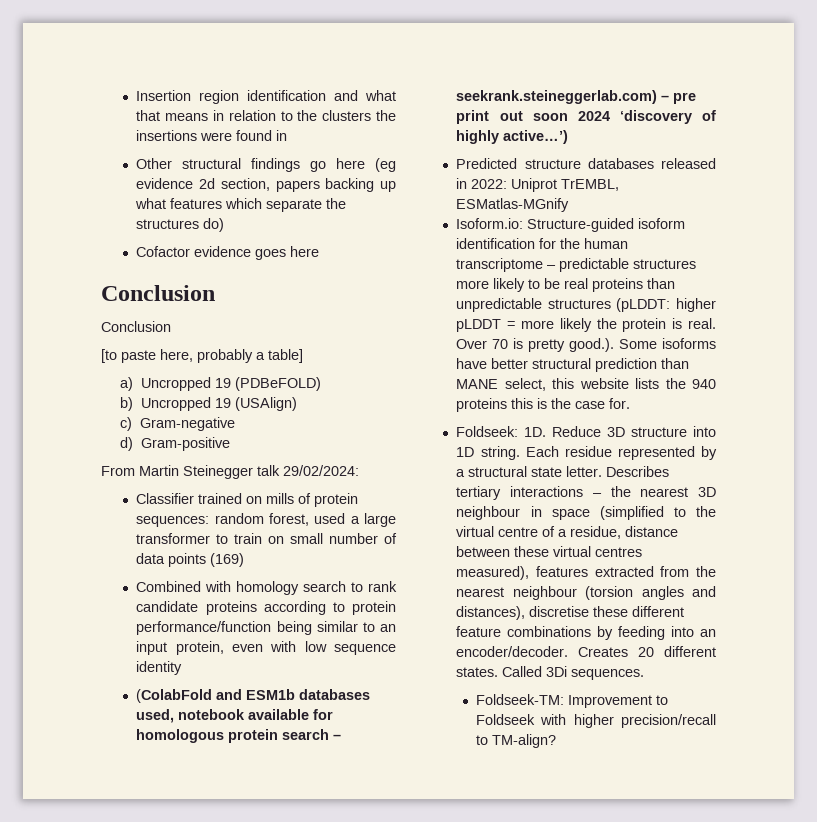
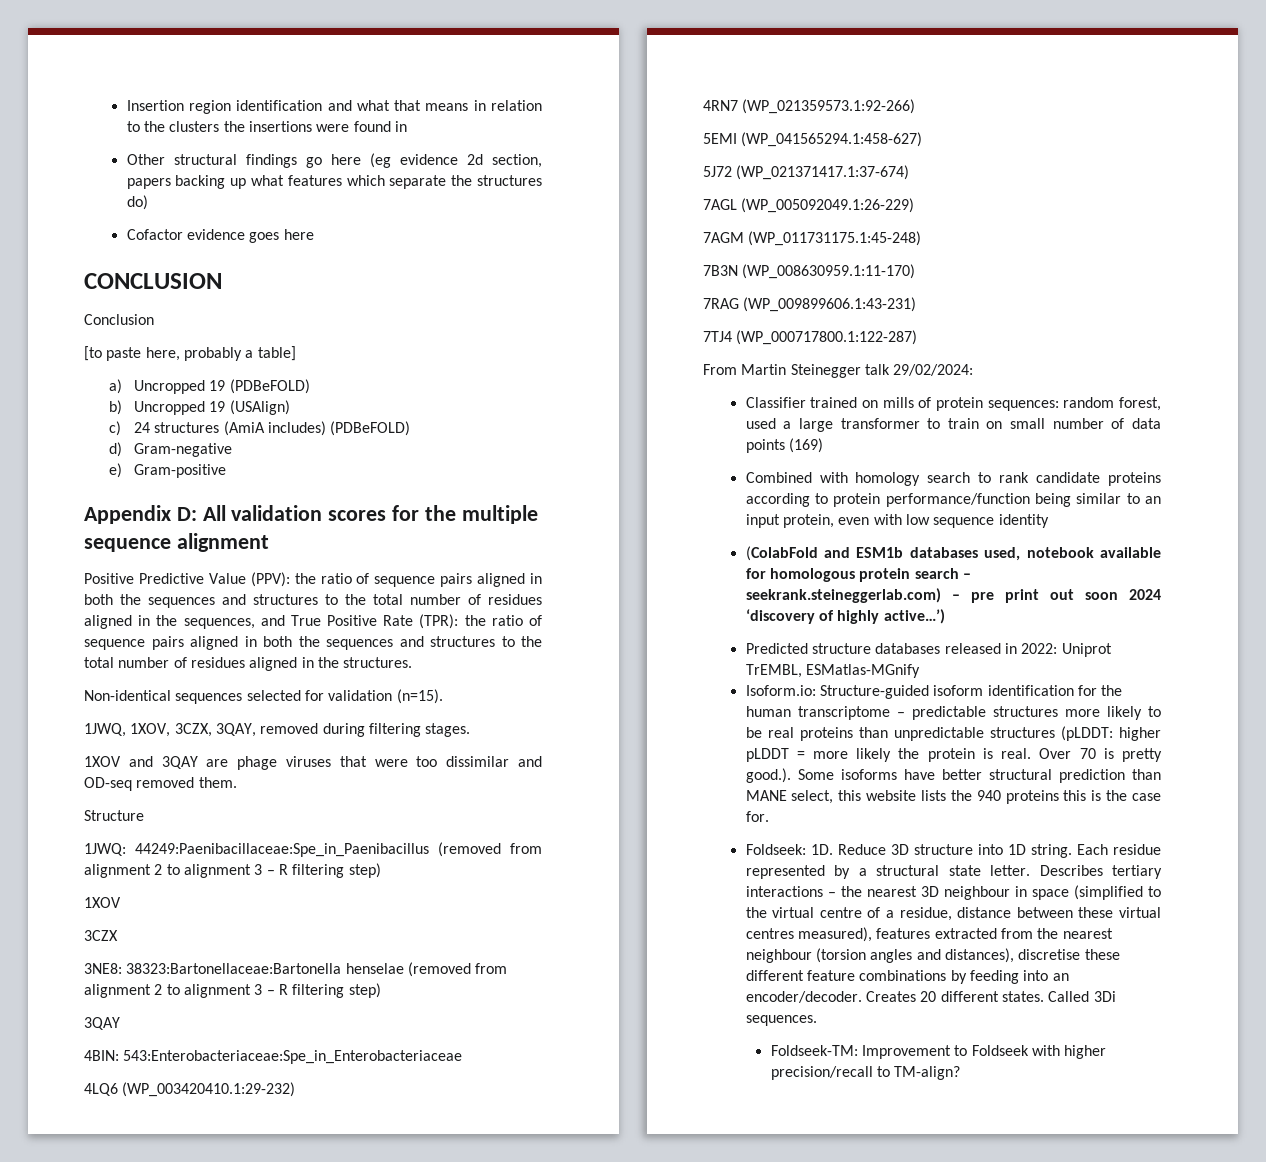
  Cofactor evidence goes here
- Conclusion
+ CONCLUSION
- c) Gram-negative
+ c) 24 structures (AmiA includes) (PDBeFOLD)
+ d) Gram-negative
- d) Gram-positive
+ e) Gram-positive
+ Appendix D: All validation scores for the multiple sequence alignment
+ Positive Predictive Value (PPV): the ratio of sequence pairs aligned in both the sequences and structures to the total number of residues aligned in the sequences, and True Positive Rate (TPR): the ratio of sequence pairs aligned in both the sequences and structures to the total number of residues aligned in the structures.
+ Non-identical sequences selected for validation (n=15).
+ 1JWQ, 1XOV, 3CZX, 3QAY, removed during filtering stages.
+ 1XOV and 3QAY are phage viruses that were too dissimilar and OD-seq removed them.
+ Structure
+ 1JWQ: 44249:Paenibacillaceae:Spe_in_Paenibacillus (removed from alignment 2 to alignment 3 – R filtering step)
+ 1XOV
+ 3CZX
+ 3NE8: 38323:Bartonellaceae:Bartonella henselae (removed from alignment 2 to alignment 3 – R filtering step)
+ 3QAY
+ 4BIN: 543:Enterobacteriaceae:Spe_in_Enterobacteriaceae
+ 4LQ6 (WP_003420410.1:29-232)
+ 4RN7 (WP_021359573.1:92-266)
+ 5EMI (WP_041565294.1:458-627)
+ 5J72 (WP_021371417.1:37-674)
+ 7AGL (WP_005092049.1:26-229)
+ 7AGM (WP_011731175.1:45-248)
+ 7B3N (WP_008630959.1:11-170)
+ 7RAG (WP_009899606.1:43-231)
+ 7TJ4 (WP_000717800.1:122-287)

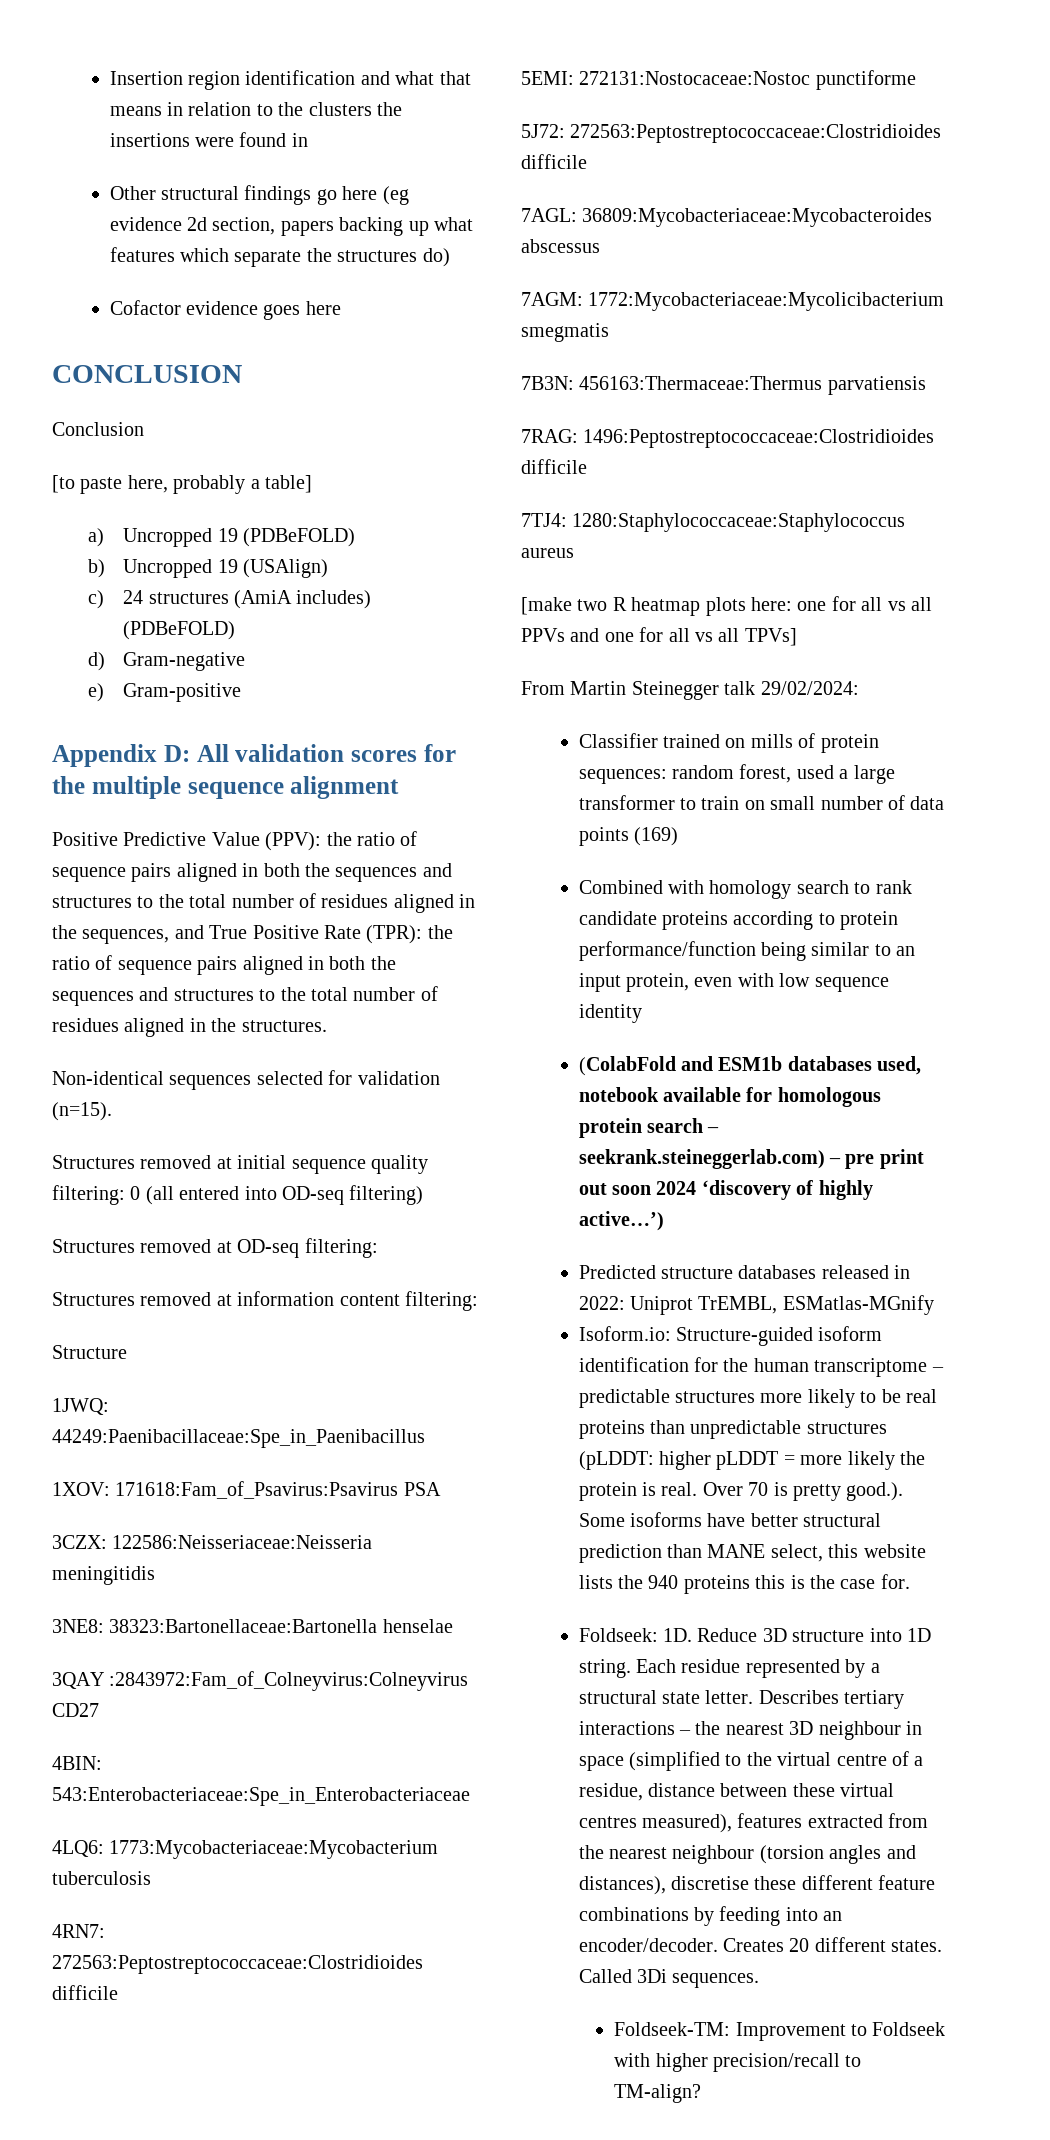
- 1JWQ, 1XOV, 3CZX, 3QAY, removed during filtering stages.
- 1XOV and 3QAY are phage viruses that were too dissimilar and OD-seq removed them.
+ Structures removed at initial sequence quality filtering: 0 (all entered into OD-seq filtering)
+ Structures removed at OD-seq filtering:
+ Structures removed at information content filtering:
  Structure
- 1JWQ: 44249:Paenibacillaceae:Spe_in_Paenibacillus (removed from alignment 2 to alignment 3 – R filtering step)
- 1XOV
- 3CZX
- 3NE8: 38323:Bartonellaceae:Bartonella henselae (removed from alignment 2 to alignment 3 – R filtering step)
- 3QAY
+ 1JWQ: 44249:Paenibacillaceae:Spe_in_Paenibacillus
+ 1XOV: 171618:Fam_of_Psavirus:Psavirus PSA
+ 3CZX: 122586:Neisseriaceae:Neisseria meningitidis
+ 3NE8: 38323:Bartonellaceae:Bartonella henselae
+ 3QAY :2843972:Fam_of_Colneyvirus:Colneyvirus CD27
- 4LQ6 (WP_003420410.1:29-232)
- 4RN7 (WP_021359573.1:92-266)
- 5EMI (WP_041565294.1:458-627)
- 5J72 (WP_021371417.1:37-674)
- 7AGL (WP_005092049.1:26-229)
- 7AGM (WP_011731175.1:45-248)
- 7B3N (WP_008630959.1:11-170)
- 7RAG (WP_009899606.1:43-231)
- 7TJ4 (WP_000717800.1:122-287)
+ 4LQ6: 1773:Mycobacteriaceae:Mycobacterium tuberculosis
+ 4RN7: 272563:Peptostreptococcaceae:Clostridioides difficile
+ 5EMI: 272131:Nostocaceae:Nostoc punctiforme
+ 5J72: 272563:Peptostreptococcaceae:Clostridioides difficile
+ 7AGL: 36809:Mycobacteriaceae:Mycobacteroides abscessus
+ 7AGM: 1772:Mycobacteriaceae:Mycolicibacterium smegmatis
+ 7B3N: 456163:Thermaceae:Thermus parvatiensis
+ 7RAG: 1496:Peptostreptococcaceae:Clostridioides difficile
+ 7TJ4: 1280:Staphylococcaceae:Staphylococcus aureus
+ [make two R heatmap plots here: one for all vs all PPVs and one for all vs all TPVs]

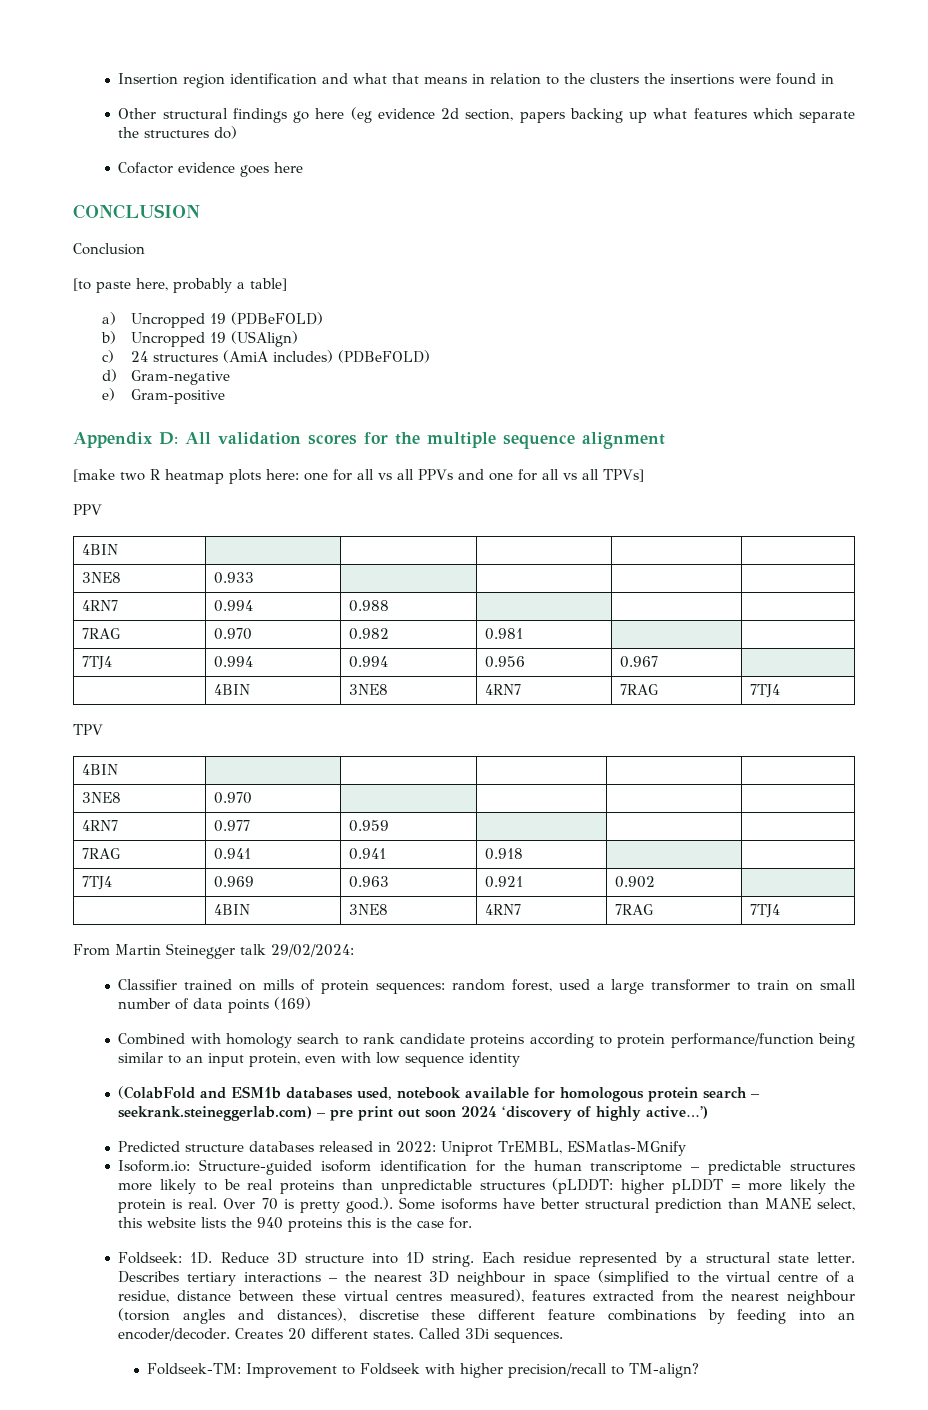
- Positive Predictive Value (PPV): the ratio of sequence pairs aligned in both the sequences and structures to the total number of residues aligned in the sequences, and True Positive Rate (TPR): the ratio of sequence pairs aligned in both the sequences and structures to the total number of residues aligned in the structures.
- Non-identical sequences selected for validation (n=15).
- Structures removed at initial sequence quality filtering: 0 (all entered into OD-seq filtering)
- Structures removed at OD-seq filtering:
- Structures removed at information content filtering:
- Structure
- 1JWQ: 44249:Paenibacillaceae:Spe_in_Paenibacillus
- 1XOV: 171618:Fam_of_Psavirus:Psavirus PSA
- 3CZX: 122586:Neisseriaceae:Neisseria meningitidis
- 3NE8: 38323:Bartonellaceae:Bartonella henselae
- 3QAY :2843972:Fam_of_Colneyvirus:Colneyvirus CD27
- 4BIN: 543:Enterobacteriaceae:Spe_in_Enterobacteriaceae
- 4LQ6: 1773:Mycobacteriaceae:Mycobacterium tuberculosis
- 4RN7: 272563:Peptostreptococcaceae:Clostridioides difficile
- 5EMI: 272131:Nostocaceae:Nostoc punctiforme
- 5J72: 272563:Peptostreptococcaceae:Clostridioides difficile
- 7AGL: 36809:Mycobacteriaceae:Mycobacteroides abscessus
- 7AGM: 1772:Mycobacteriaceae:Mycolicibacterium smegmatis
- 7B3N: 456163:Thermaceae:Thermus parvatiensis
- 7RAG: 1496:Peptostreptococcaceae:Clostridioides difficile
- 7TJ4: 1280:Staphylococcaceae:Staphylococcus aureus
+ PPV
+ 4BIN | | | | |
+ 3NE8 | 0.933 | | | |
+ 4RN7 | 0.994 | 0.988 | | |
+ 7RAG | 0.970 | 0.982 | 0.981 | |
+ 7TJ4 | 0.994 | 0.994 | 0.956 | 0.967 |
+ | 4BIN | 3NE8 | 4RN7 | 7RAG | 7TJ4
+ TPV
+ 4BIN | | | | |
+ 3NE8 | 0.970 | | | |
+ 4RN7 | 0.977 | 0.959 | | |
+ 7RAG | 0.941 | 0.941 | 0.918 | |
+ 7TJ4 | 0.969 | 0.963 | 0.921 | 0.902 |
+ | 4BIN | 3NE8 | 4RN7 | 7RAG | 7TJ4

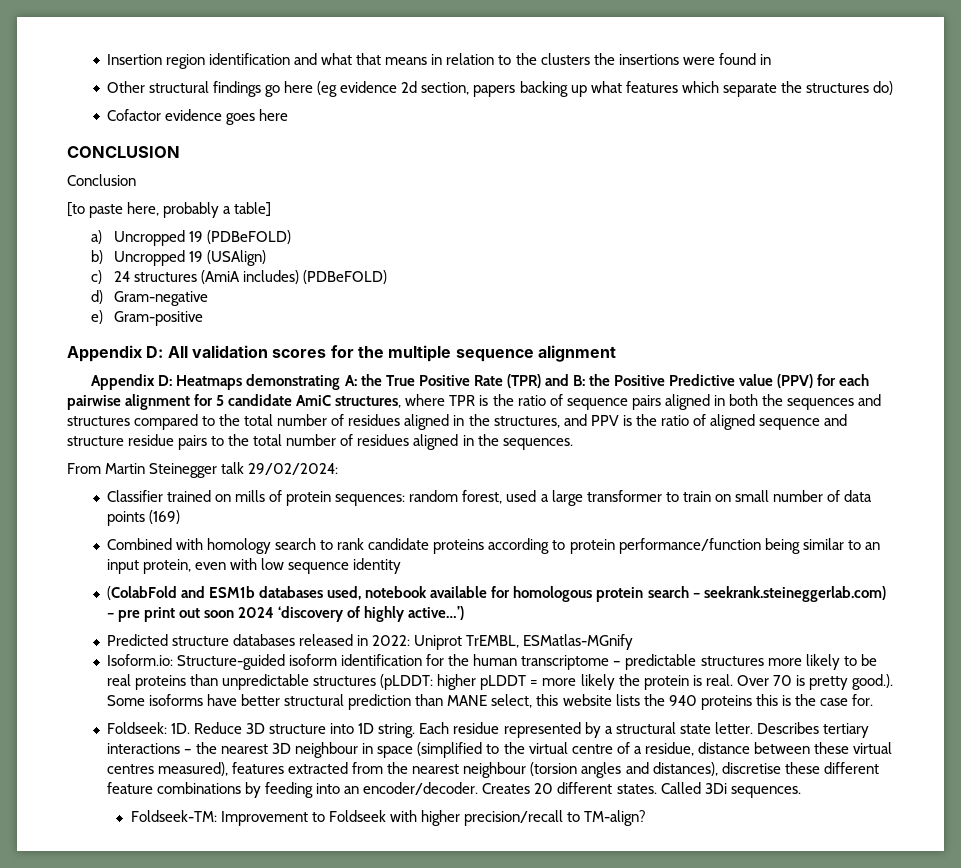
- [make two R heatmap plots here: one for all vs all PPVs and one for all vs all TPVs]
- PPV
- 4BIN | | | | |
- 3NE8 | 0.933 | | | |
- 4RN7 | 0.994 | 0.988 | | |
- 7RAG | 0.970 | 0.982 | 0.981 | |
- 7TJ4 | 0.994 | 0.994 | 0.956 | 0.967 |
- | 4BIN | 3NE8 | 4RN7 | 7RAG | 7TJ4
- TPV
- 4BIN | | | | |
- 3NE8 | 0.970 | | | |
- 4RN7 | 0.977 | 0.959 | | |
- 7RAG | 0.941 | 0.941 | 0.918 | |
- 7TJ4 | 0.969 | 0.963 | 0.921 | 0.902 |
- | 4BIN | 3NE8 | 4RN7 | 7RAG | 7TJ4
+ Appendix D: Heatmaps demonstrating A: the True Positive Rate (TPR) and B: the Positive Predictive value (PPV) for each pairwise alignment for 5 candidate AmiC structures, where TPR is the ratio of sequence pairs aligned in both the sequences and structures compared to the total number of residues aligned in the structures, and PPV is the ratio of aligned sequence and structure residue pairs to the total number of residues aligned in the sequences.

